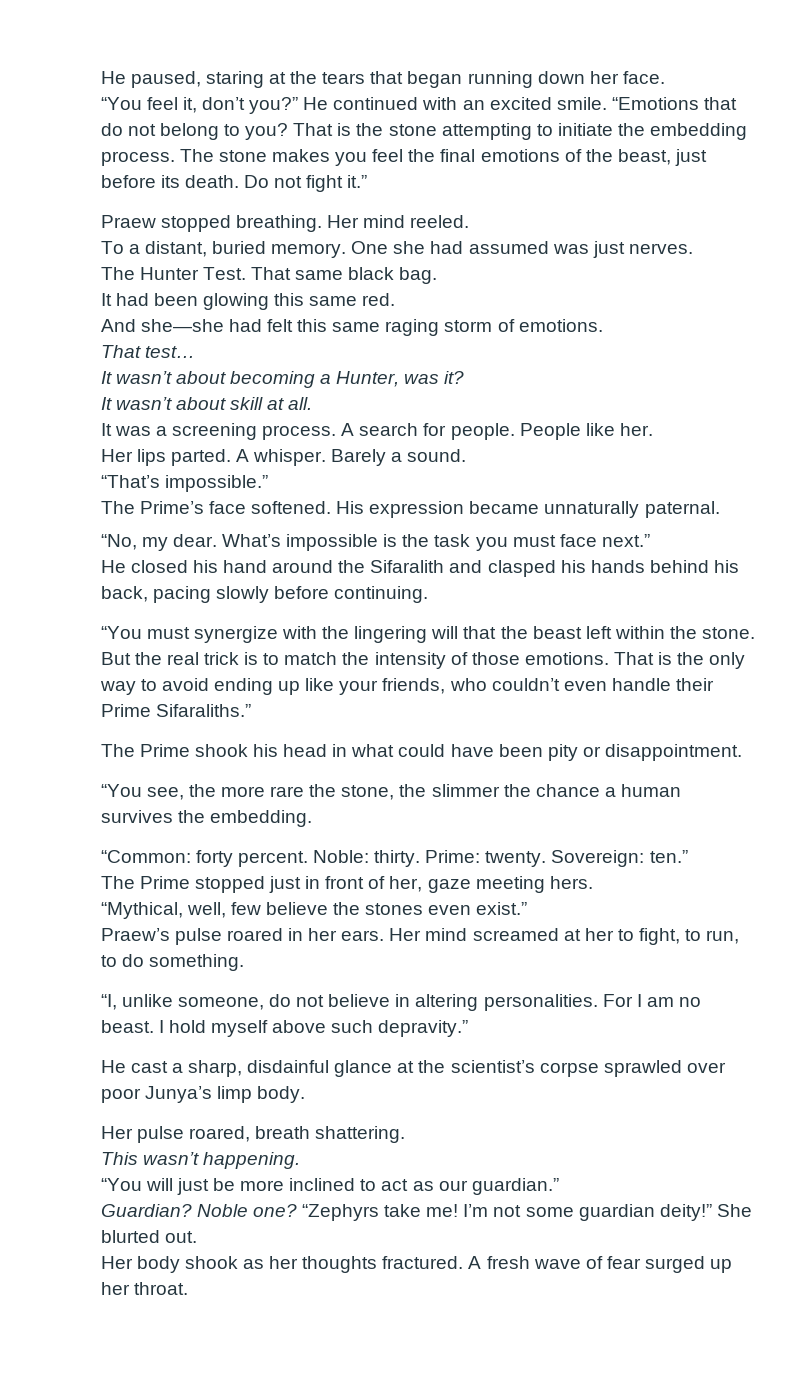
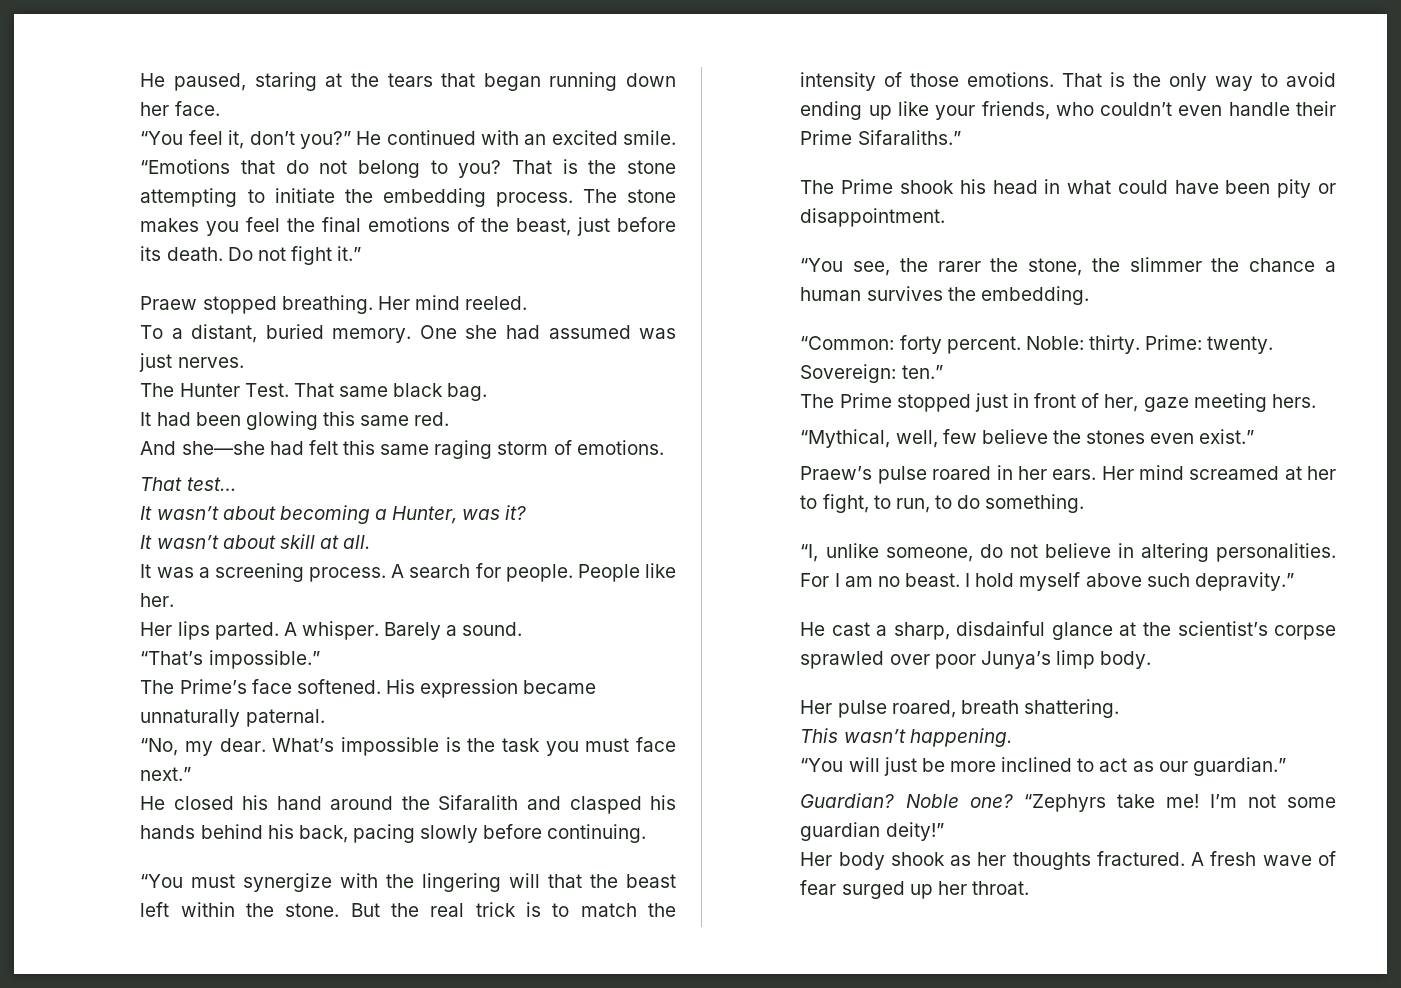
- “You see, the more rare the stone, the slimmer the chance a human survives the embedding.
+ “You see, the rarer the stone, the slimmer the chance a human survives the embedding.
- She blurted out.

